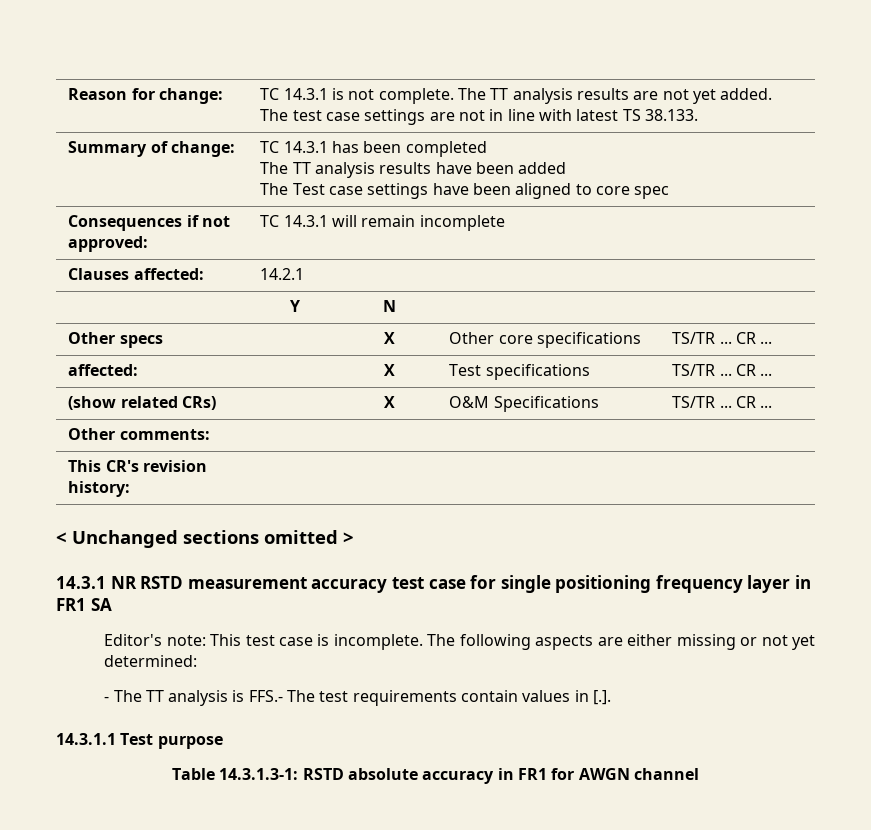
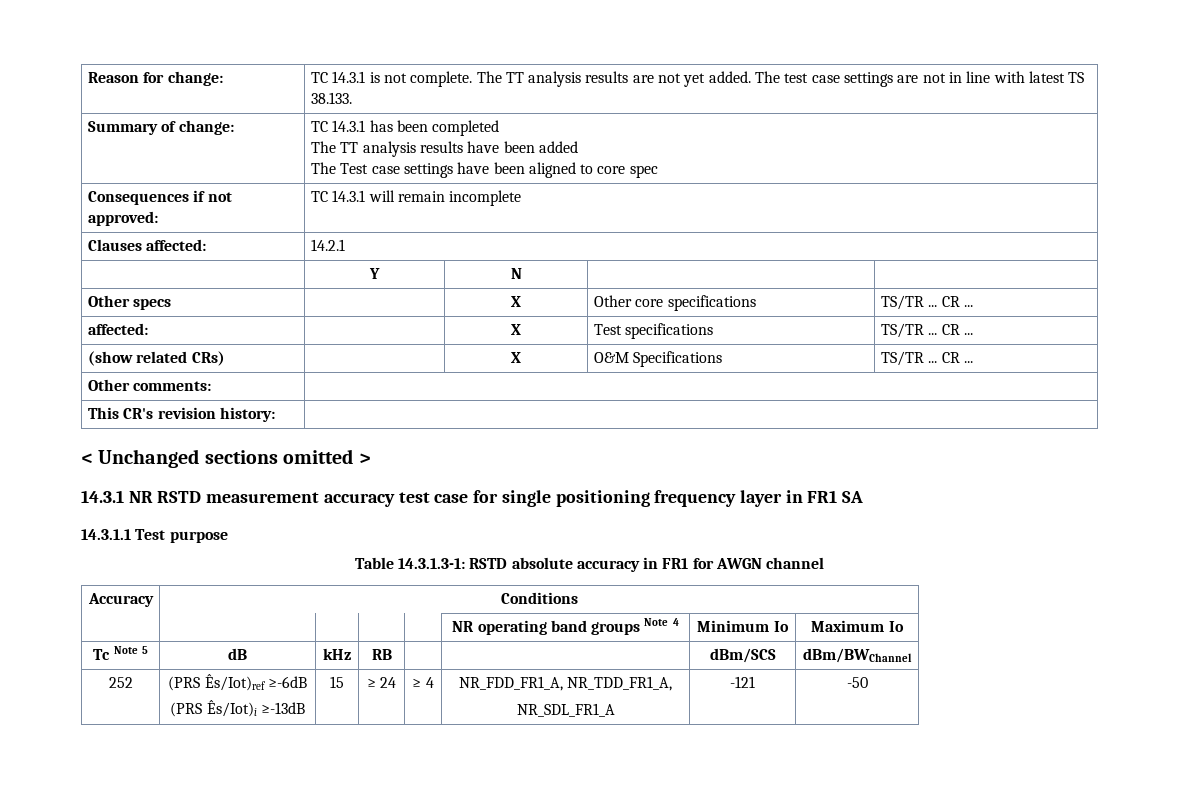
- Editor's note: This test case is incomplete. The following aspects are either missing or not yet determined:
- - The TT analysis is FFS.- The test requirements contain values in [.].
+ Accuracy | Conditions
+ | | | | | NR operating band groups Note 4 | Minimum Io | Maximum Io
+ Tc Note 5 | dB | kHz | RB | | | dBm/SCS | dBm/BWChannel
+ 252 | (PRS Ês/Iot)ref ≥-6dB
+ (PRS Ês/Iot)i ≥-13dB | 15 | ≥ 24 | ≥ 4 | NR_FDD_FR1_A, NR_TDD_FR1_A,
+ NR_SDL_FR1_A | -121 | -50

